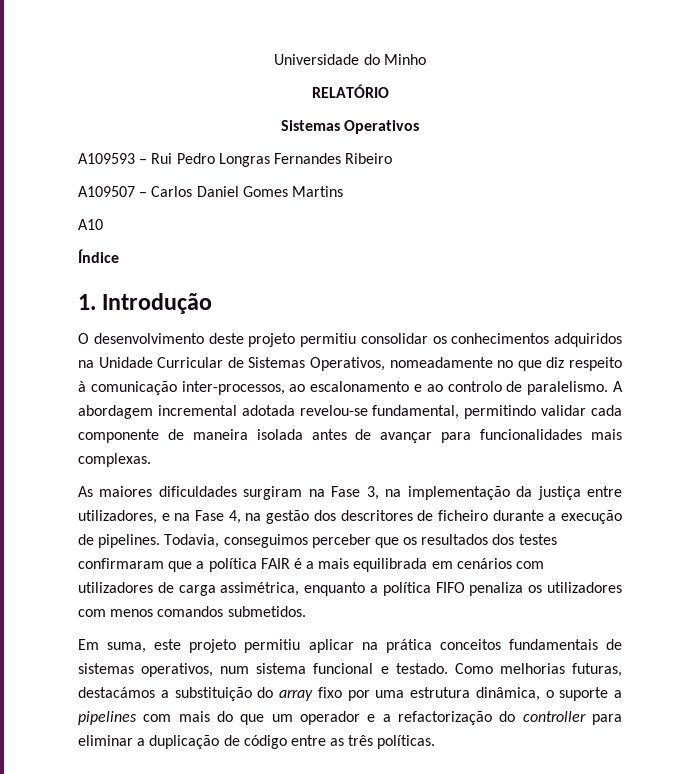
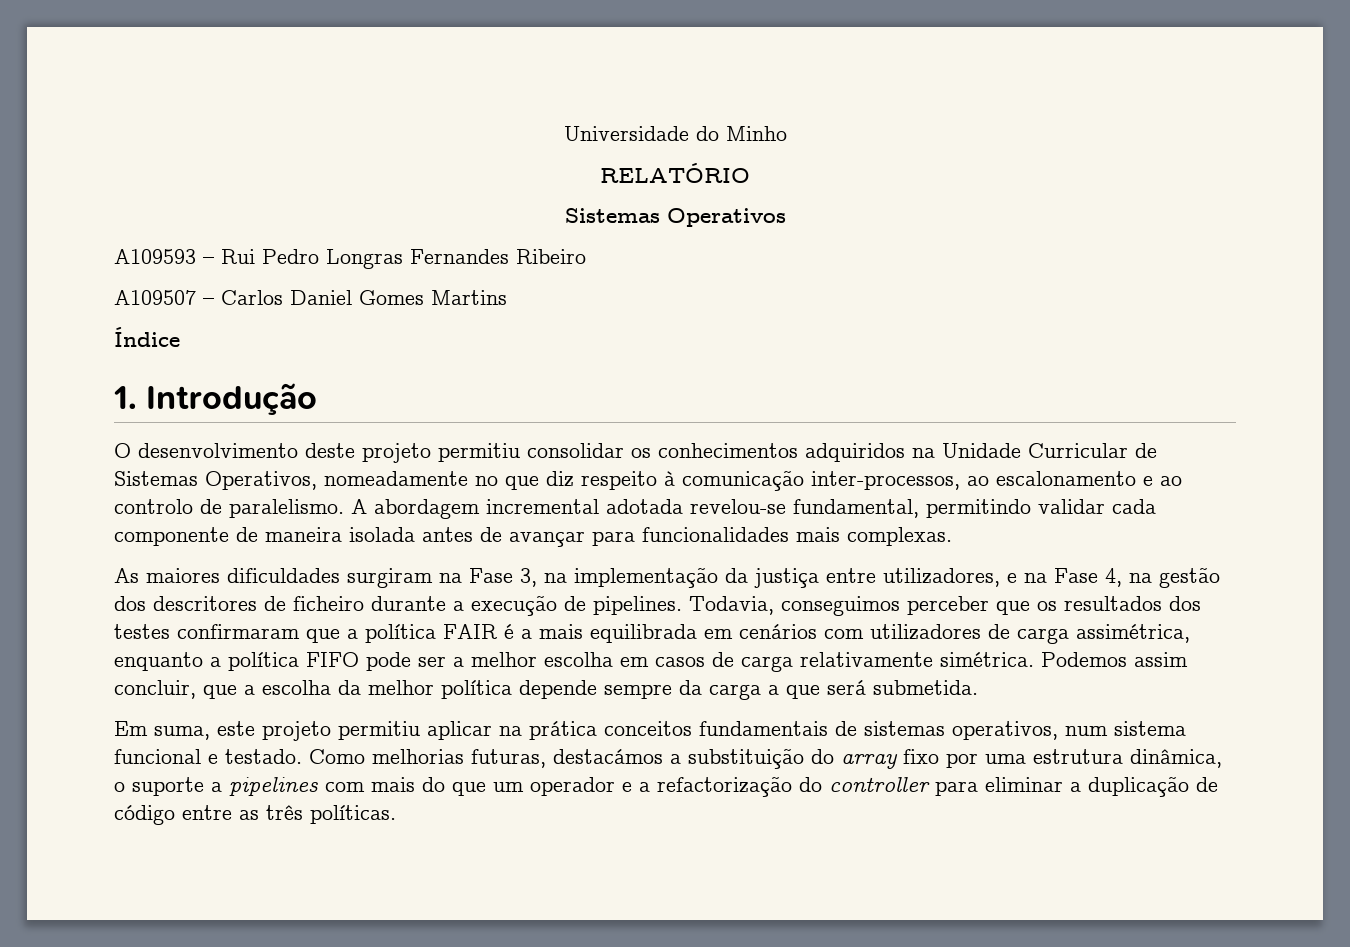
- A10
- Todavia, conseguimos perceber que os resultados dos testes confirmaram que a política FAIR é a mais equilibrada em cenários com utilizadores de carga assimétrica, enquanto a política FIFO penaliza os utilizadores com menos comandos submetidos.
+ Todavia, conseguimos perceber que os resultados dos testes confirmaram que a política FAIR é a mais equilibrada em cenários com utilizadores de carga assimétrica, enquanto a política FIFO pode ser a melhor escolha em casos de carga relativamente simétrica. Podemos assim concluir, que a escolha da melhor política depende sempre da carga a que será submetida.

